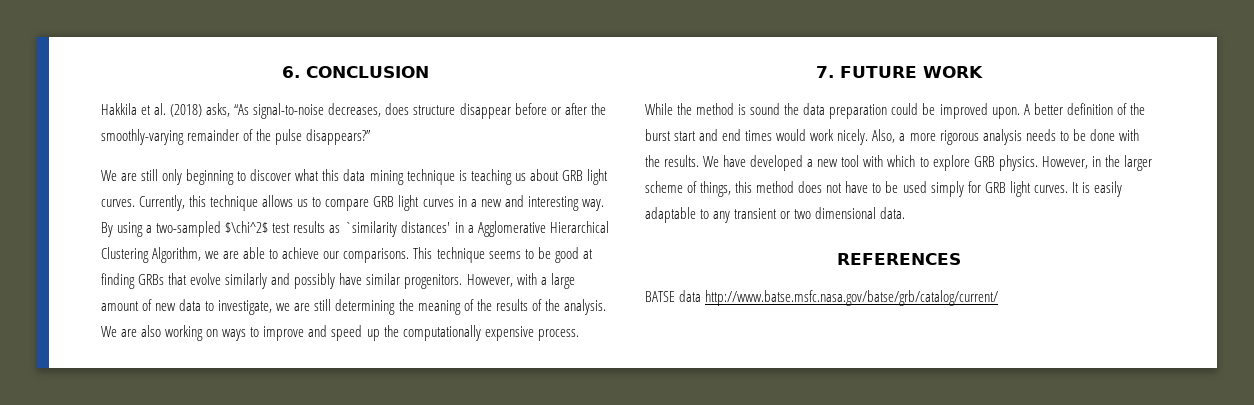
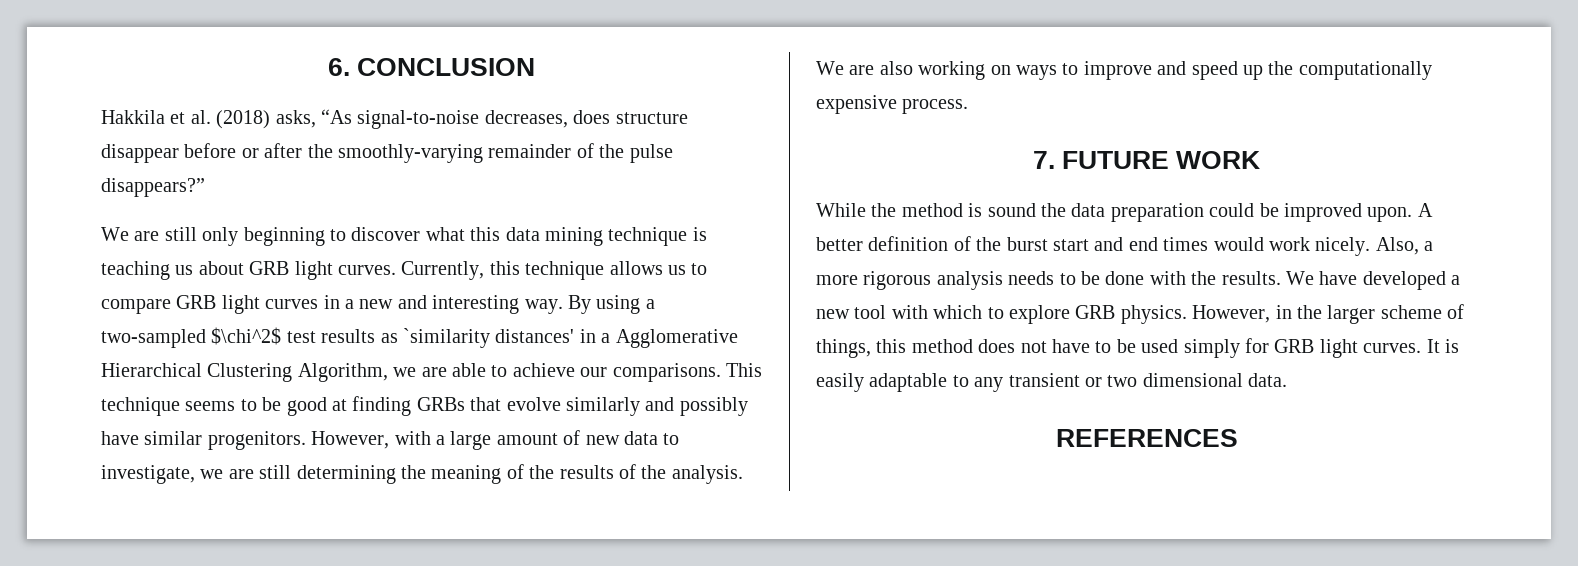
- BATSE data http://www.batse.msfc.nasa.gov/batse/grb/catalog/current/

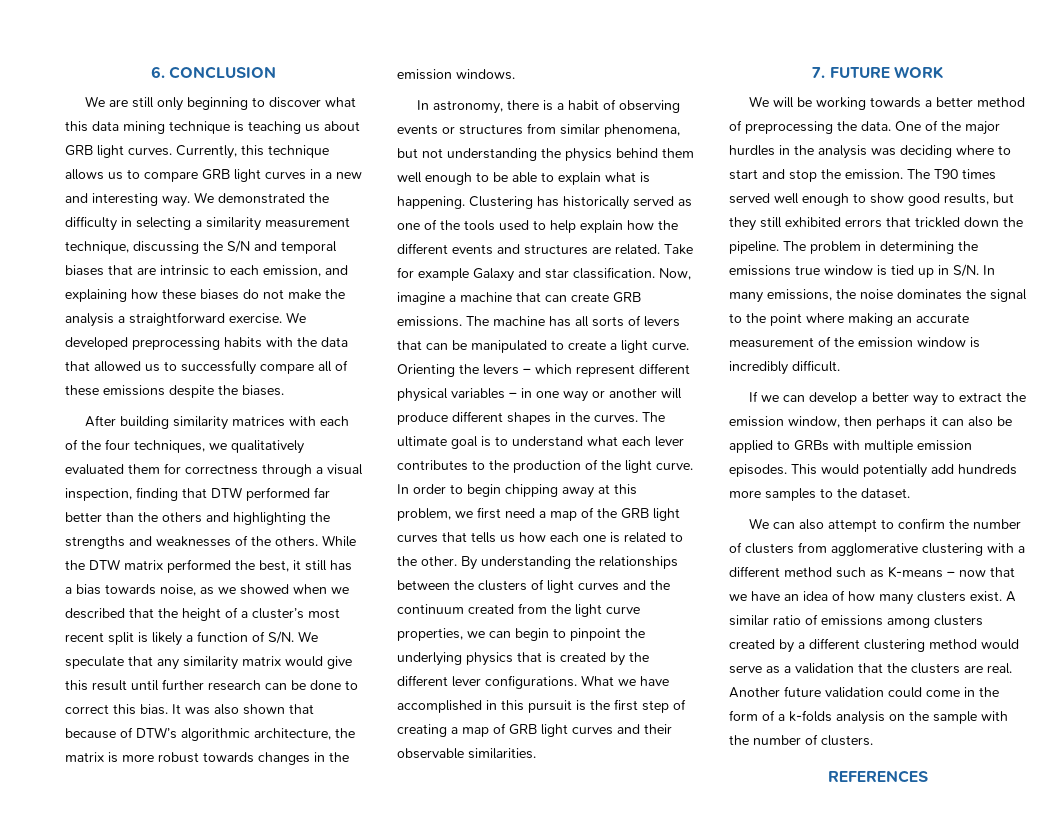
- Hakkila et al. (2018) asks, “As signal-to-noise decreases, does structure disappear before or after the smoothly-varying remainder of the pulse disappears?”
- By using a two-sampled $\chi^2$ test results as `similarity distances' in a Agglomerative Hierarchical Clustering Algorithm, we are able to achieve our comparisons. This technique seems to be good at finding GRBs that evolve similarly and possibly have similar progenitors. However, with a large amount of new data to investigate, we are still determining the meaning of the results of the analysis. We are also working on ways to improve and speed up the computationally expensive process.
+ We demonstrated the difficulty in selecting a similarity measurement technique, discussing the S/N and temporal biases that are intrinsic to each emission, and explaining how these biases do not make the analysis a straightforward exercise. We developed preprocessing habits with the data that allowed us to successfully compare all of these emissions despite the biases.
+ After building similarity matrices with each of the four techniques, we qualitatively evaluated them for correctness through a visual inspection, finding that DTW performed far better than the others and highlighting the strengths and weaknesses of the others. While the DTW matrix performed the best, it still has a bias towards noise, as we showed when we described that the height of a cluster’s most recent split is likely a function of S/N. We speculate that any similarity matrix would give this result until further research can be done to correct this bias. It was also shown that because of DTW’s algorithmic architecture, the matrix is more robust towards changes in the emission windows.
+ In astronomy, there is a habit of observing events or structures from similar phenomena, but not understanding the physics behind them well enough to be able to explain what is happening. Clustering has historically served as one of the tools used to help explain how the different events and structures are related. Take for example Galaxy and star classification. Now, imagine a machine that can create GRB emissions. The machine has all sorts of levers that can be manipulated to create a light curve. Orienting the levers – which represent different physical variables – in one way or another will produce different shapes in the curves. The ultimate goal is to understand what each lever contributes to the production of the light curve. In order to begin chipping away at this problem, we first need a map of the GRB light curves that tells us how each one is related to the other. By understanding the relationships between the clusters of light curves and the continuum created from the light curve properties, we can begin to pinpoint the underlying physics that is created by the different lever configurations. What we have accomplished in this pursuit is the first step of creating a map of GRB light curves and their observable similarities.
  7. FUTURE WORK
- While the method is sound the data preparation could be improved upon. A better definition of the burst start and end times would work nicely. Also, a more rigorous analysis needs to be done with the results. We have developed a new tool with which to explore GRB physics. However, in the larger scheme of things, this method does not have to be used simply for GRB light curves. It is easily adaptable to any transient or two dimensional data.
+ We will be working towards a better method of preprocessing the data. One of the major hurdles in the analysis was deciding where to start and stop the emission. The T90 times served well enough to show good results, but they still exhibited errors that trickled down the pipeline. The problem in determining the emissions true window is tied up in S/N. In many emissions, the noise dominates the signal to the point where making an accurate measurement of the emission window is incredibly difficult.
+ If we can develop a better way to extract the emission window, then perhaps it can also be applied to GRBs with multiple emission episodes. This would potentially add hundreds more samples to the dataset.
+ We can also attempt to confirm the number of clusters from agglomerative clustering with a different method such as K-means – now that we have an idea of how many clusters exist. A similar ratio of emissions among clusters created by a different clustering method would serve as a validation that the clusters are real. Another future validation could come in the form of a k-folds analysis on the sample with the number of clusters.

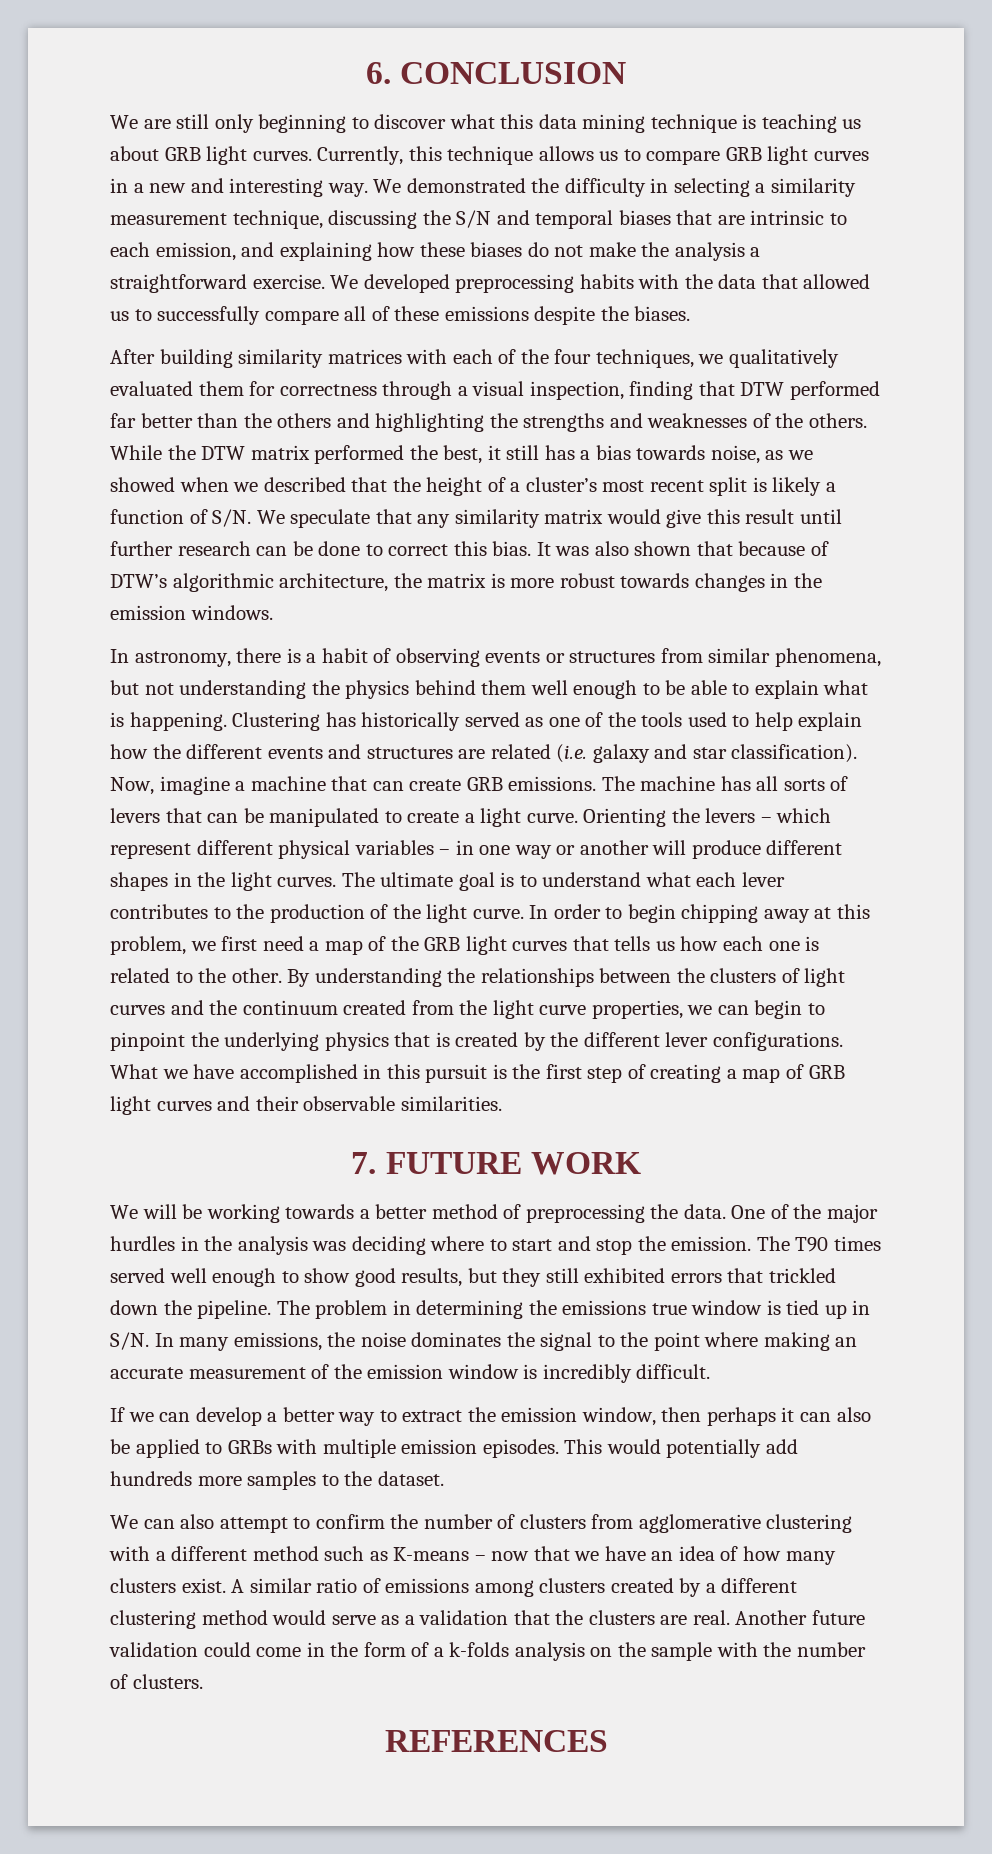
- Clustering has historically served as one of the tools used to help explain how the different events and structures are related. Take for example Galaxy and star classification.
+ Clustering has historically served as one of the tools used to help explain how the different events and structures are related (i.e. galaxy and star classification).
- Orienting the levers – which represent different physical variables – in one way or another will produce different shapes in the curves.
+ Orienting the levers – which represent different physical variables – in one way or another will produce different shapes in the light curves.

